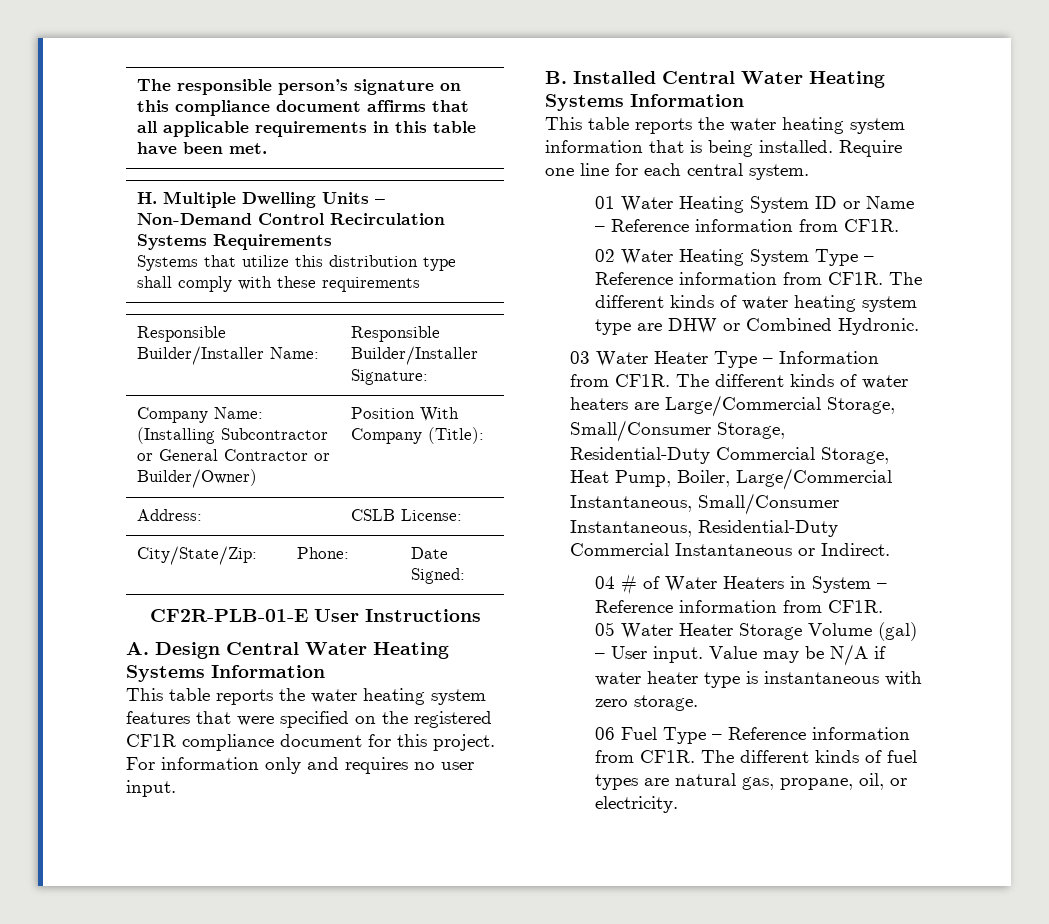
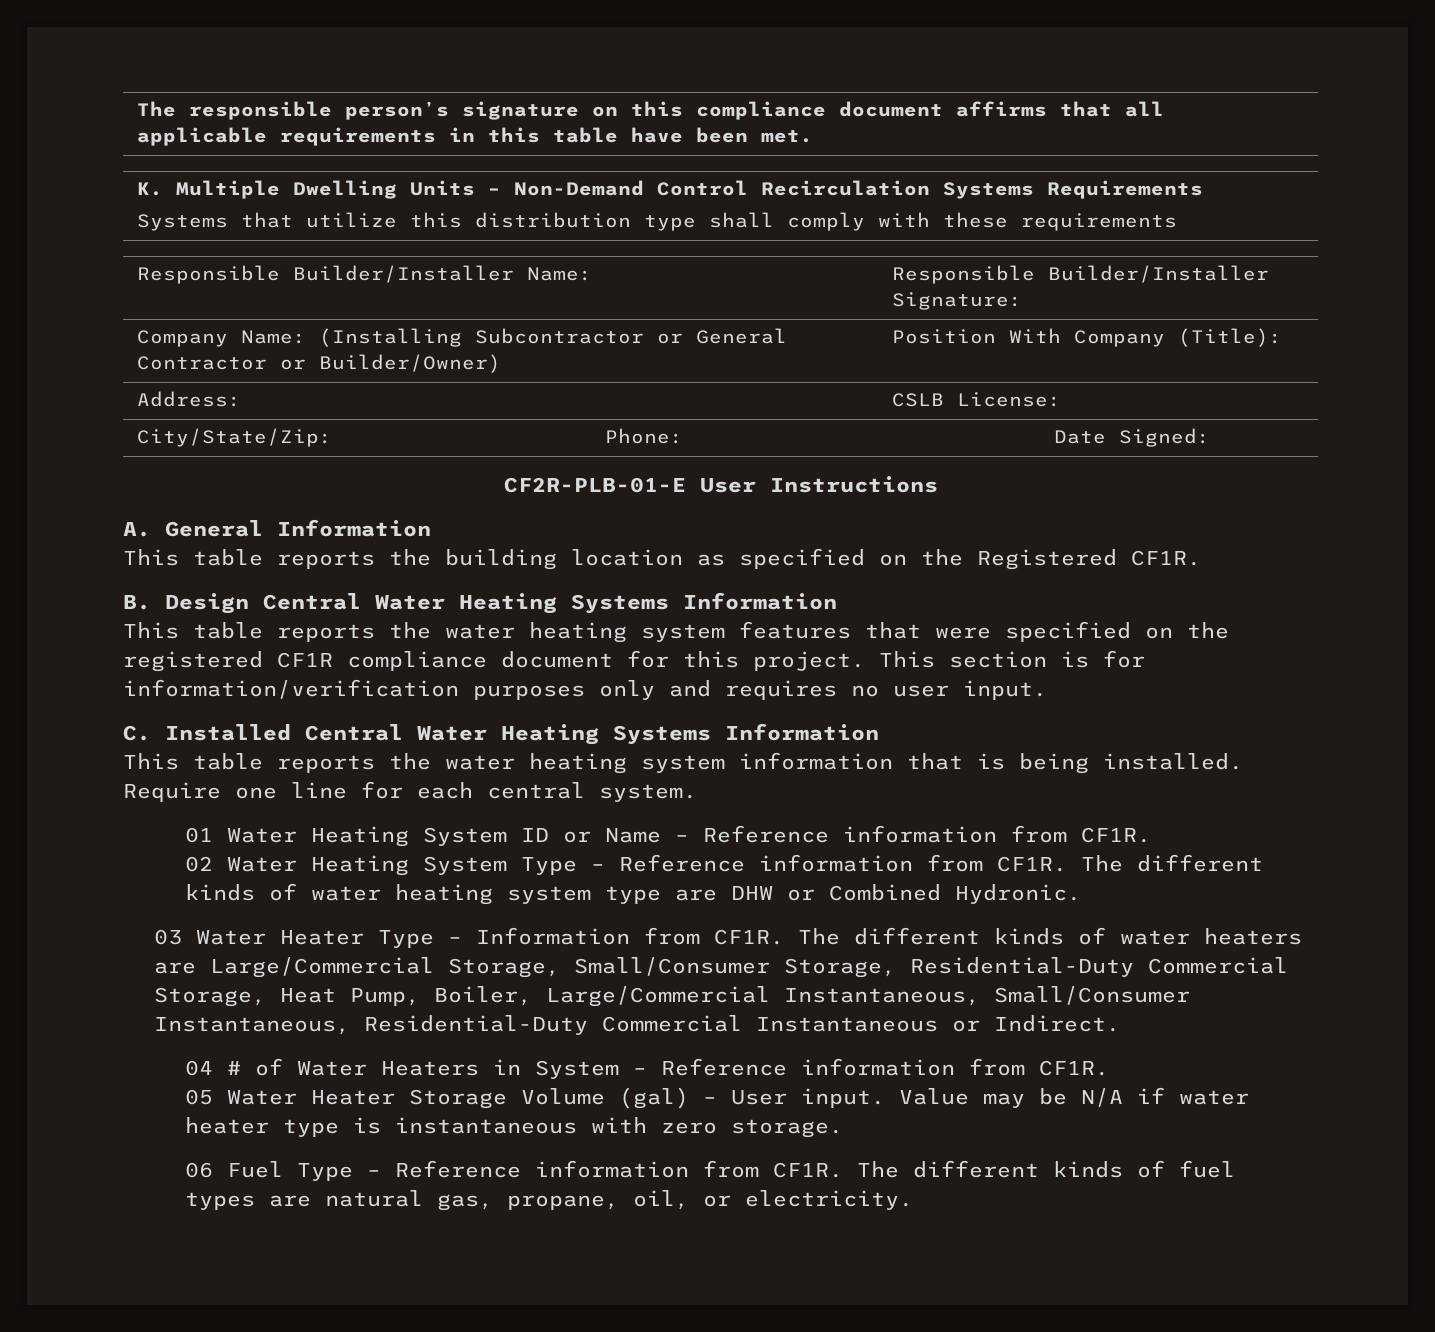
- H. Multiple Dwelling Units – Non-Demand Control Recirculation Systems Requirements
+ K. Multiple Dwelling Units – Non-Demand Control Recirculation Systems Requirements
- A. Design Central Water Heating Systems Information
+ A. General Information
+ This table reports the building location as specified on the Registered CF1R.
+ B. Design Central Water Heating Systems Information
- For information only and requires no user input.
+ This section is for information/verification purposes only and requires no user input.
- B. Installed Central Water Heating Systems Information
+ C. Installed Central Water Heating Systems Information

